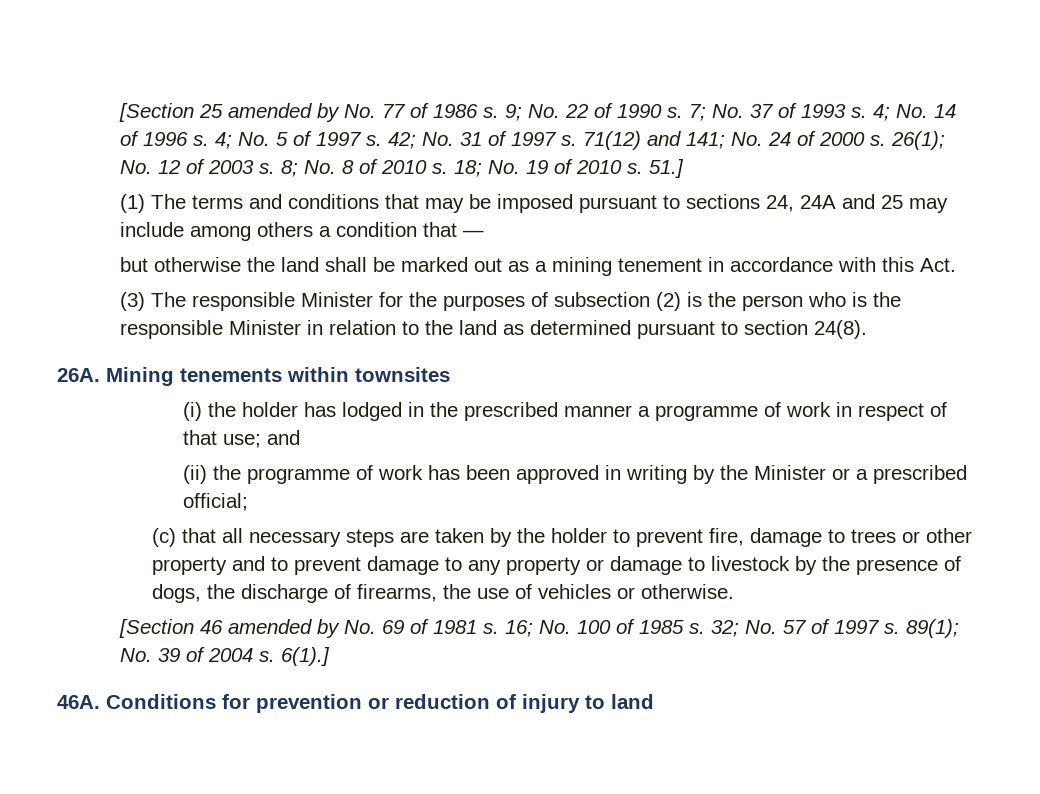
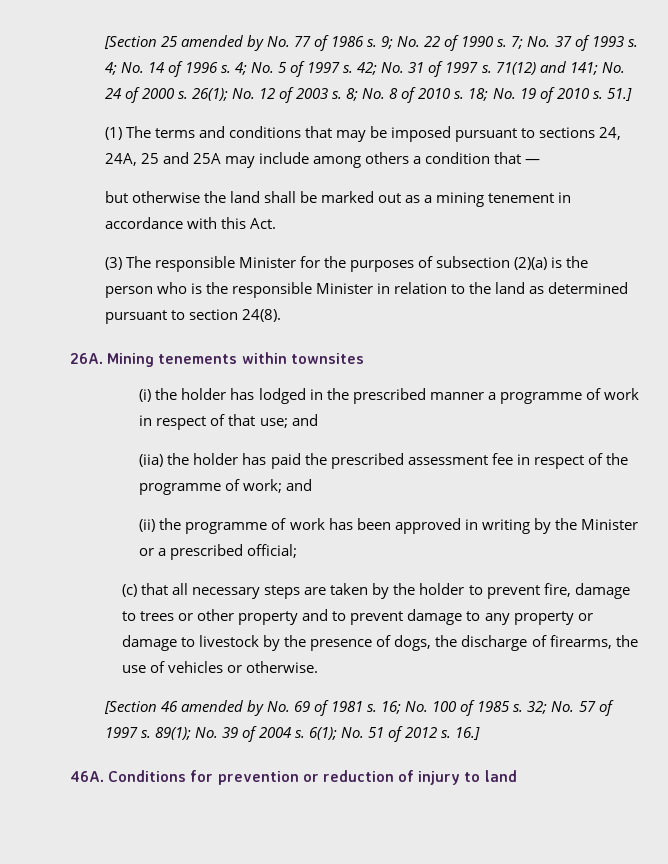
- (1) The terms and conditions that may be imposed pursuant to sections 24, 24A and 25 may include among others a condition that —
+ (1) The terms and conditions that may be imposed pursuant to sections 24, 24A, 25 and 25A may include among others a condition that —
- (3) The responsible Minister for the purposes of subsection (2) is the person who is the responsible Minister in relation to the land as determined pursuant to section 24(8).
+ (3) The responsible Minister for the purposes of subsection (2)(a) is the person who is the responsible Minister in relation to the land as determined pursuant to section 24(8).
+ (iia) the holder has paid the prescribed assessment fee in respect of the programme of work; and
- 6(1).]
+ 6(1); No. 51 of 2012 s. 16.]

